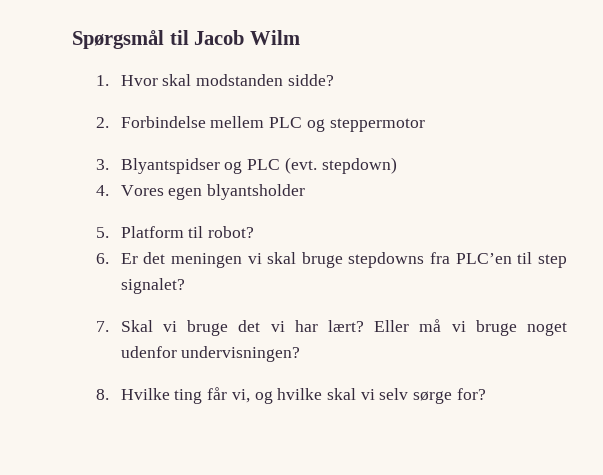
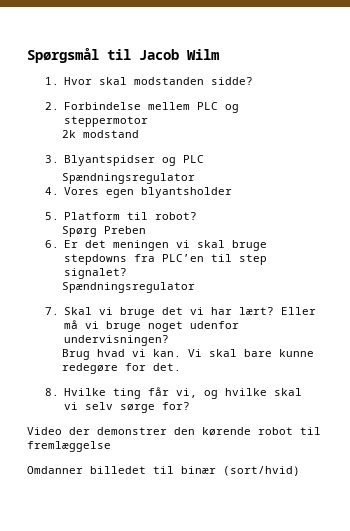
+ 2k modstand
- 3. Blyantspidser og PLC (evt. stepdown)
+ 3. Blyantspidser og PLC
+ Spændningsregulator
+ Spørg Preben
  6. Er det meningen vi skal bruge stepdowns fra PLC’en til step signalet?
+ Spændningsregulator
+ Brug hvad vi kan. Vi skal bare kunne redegøre for det.
+ Video der demonstrer den kørende robot til fremlæggelse
+ Omdanner billedet til binær (sort/hvid)

